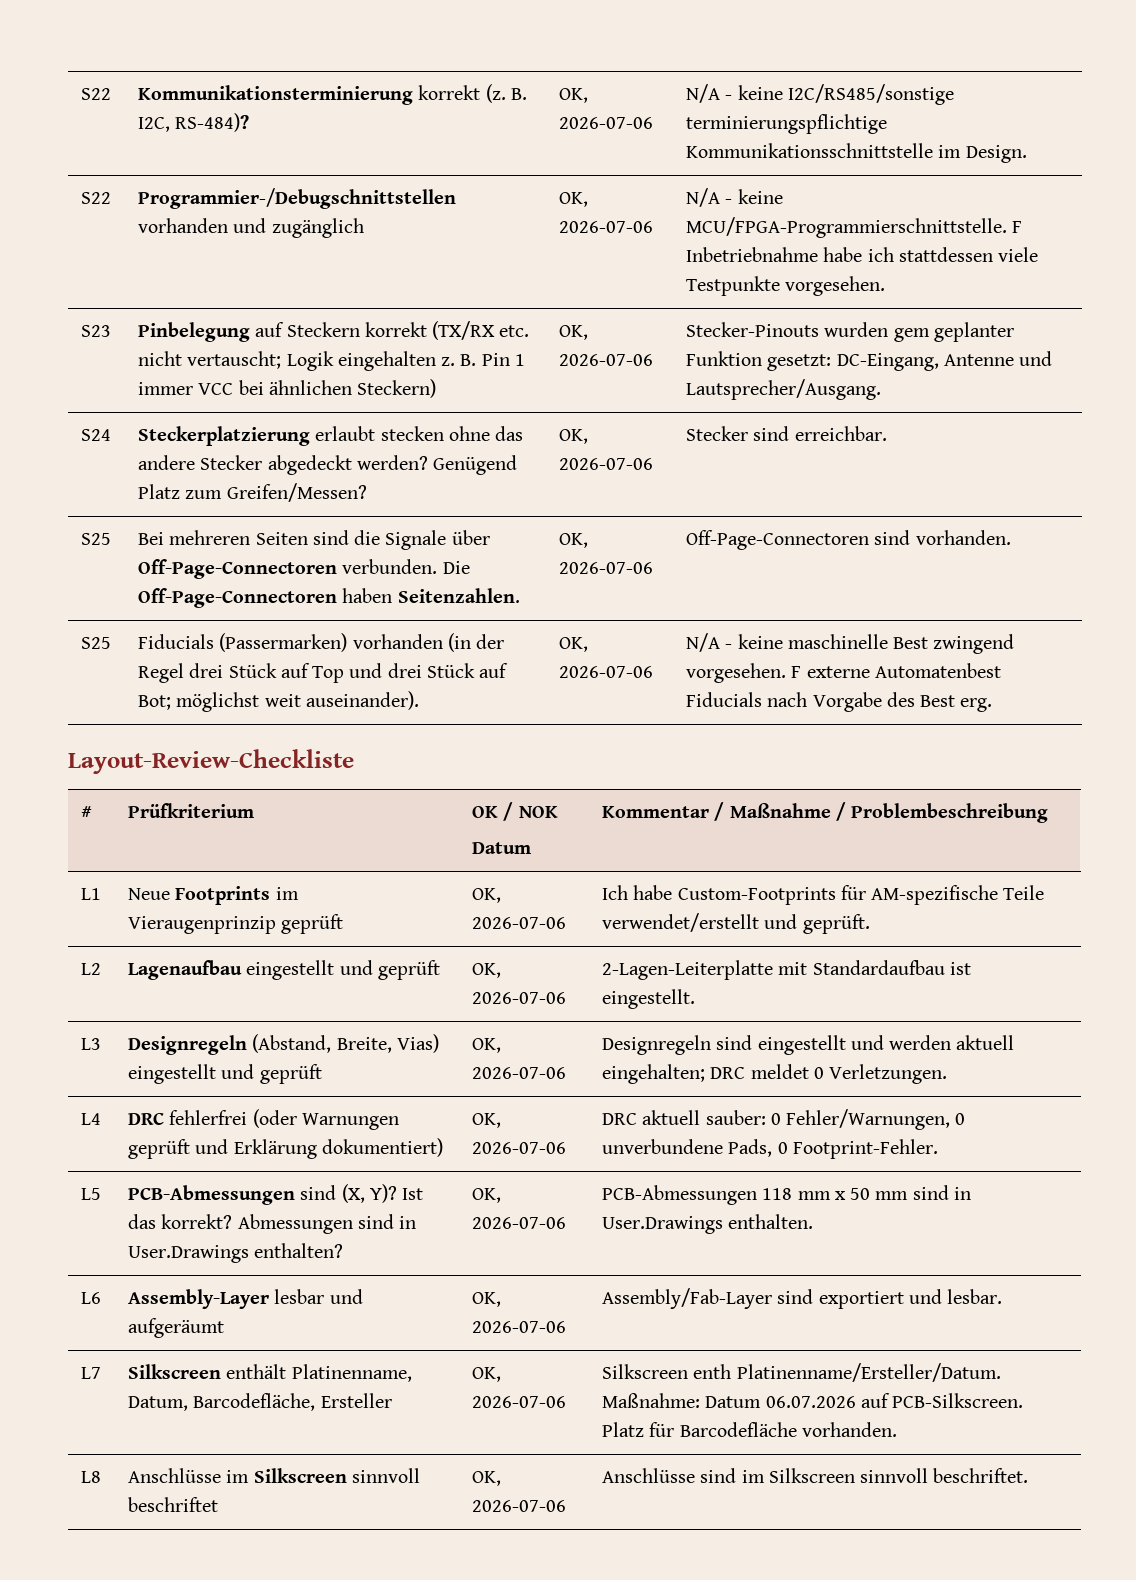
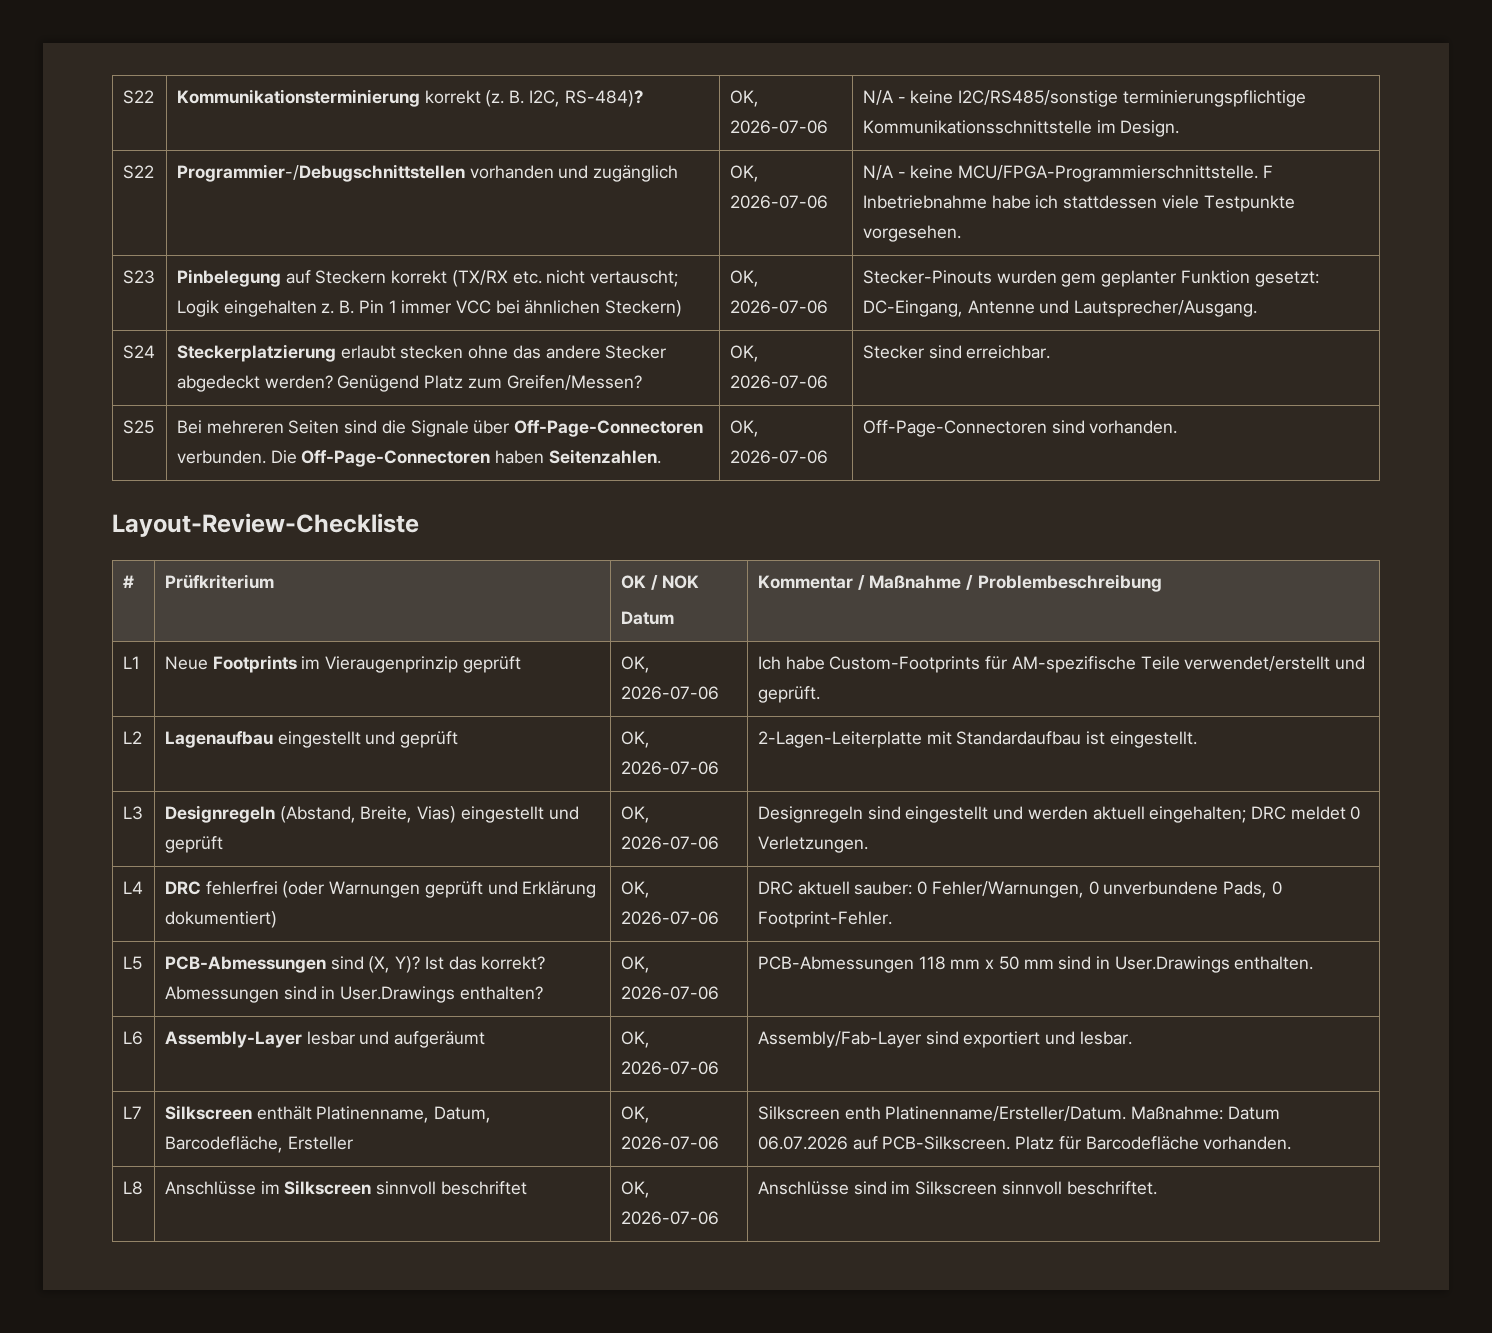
- S25 | Fiducials (Passermarken) vorhanden (in der Regel drei Stück auf Top und drei Stück auf Bot; möglichst weit auseinander). | OK, 2026-07-06 | N/A - keine maschinelle Best zwingend vorgesehen. F externe Automatenbest Fiducials nach Vorgabe des Best erg.

